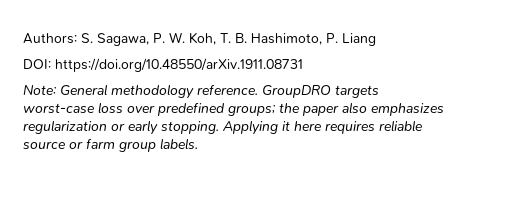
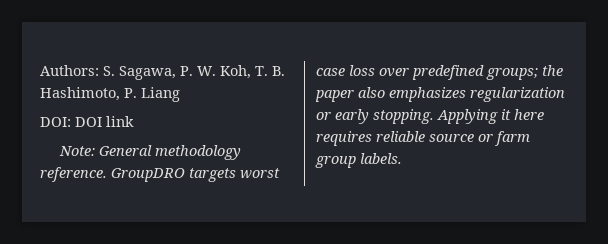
- DOI: https://doi.org/10.48550/arXiv.1911.08731
+ DOI: DOI link
- GroupDRO targets worst-case loss over predefined groups; the paper also emphasizes regularization or early stopping.
+ GroupDRO targets worst case loss over predefined groups; the paper also emphasizes regularization or early stopping.

